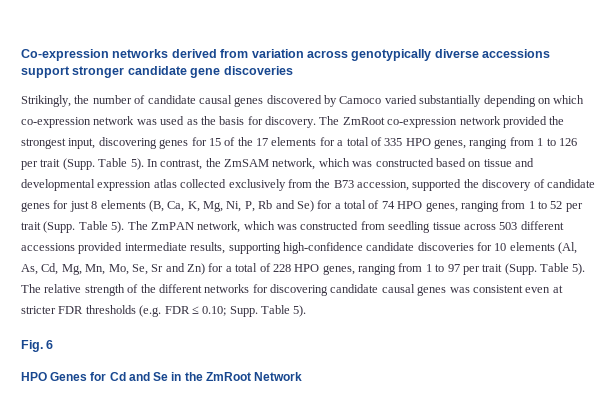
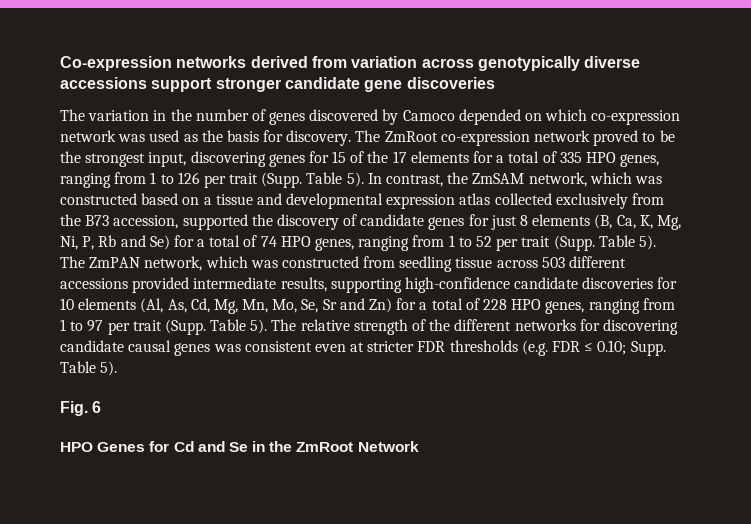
- Strikingly, the number of candidate causal genes discovered by Camoco varied substantially depending on which co-expression network was used as the basis for discovery.
+ The variation in the number of genes discovered by Camoco depended on which co-expression network was used as the basis for discovery.
- The ZmRoot co-expression network provided the strongest input, discovering genes for 15 of the 17 elements for a total of 335 HPO genes, ranging from 1 to 126 per trait (Supp.
+ The ZmRoot co-expression network proved to be the strongest input, discovering genes for 15 of the 17 elements for a total of 335 HPO genes, ranging from 1 to 126 per trait (Supp.
- In contrast, the ZmSAM network, which was constructed based on tissue and developmental expression atlas collected exclusively from the B73 accession, supported the discovery of candidate genes for just 8 elements (B, Ca, K, Mg, Ni, P, Rb and Se) for a total of 74 HPO genes, ranging from 1 to 52 per trait (Supp.
+ In contrast, the ZmSAM network, which was constructed based on a tissue and developmental expression atlas collected exclusively from the B73 accession, supported the discovery of candidate genes for just 8 elements (B, Ca, K, Mg, Ni, P, Rb and Se) for a total of 74 HPO genes, ranging from 1 to 52 per trait (Supp.

